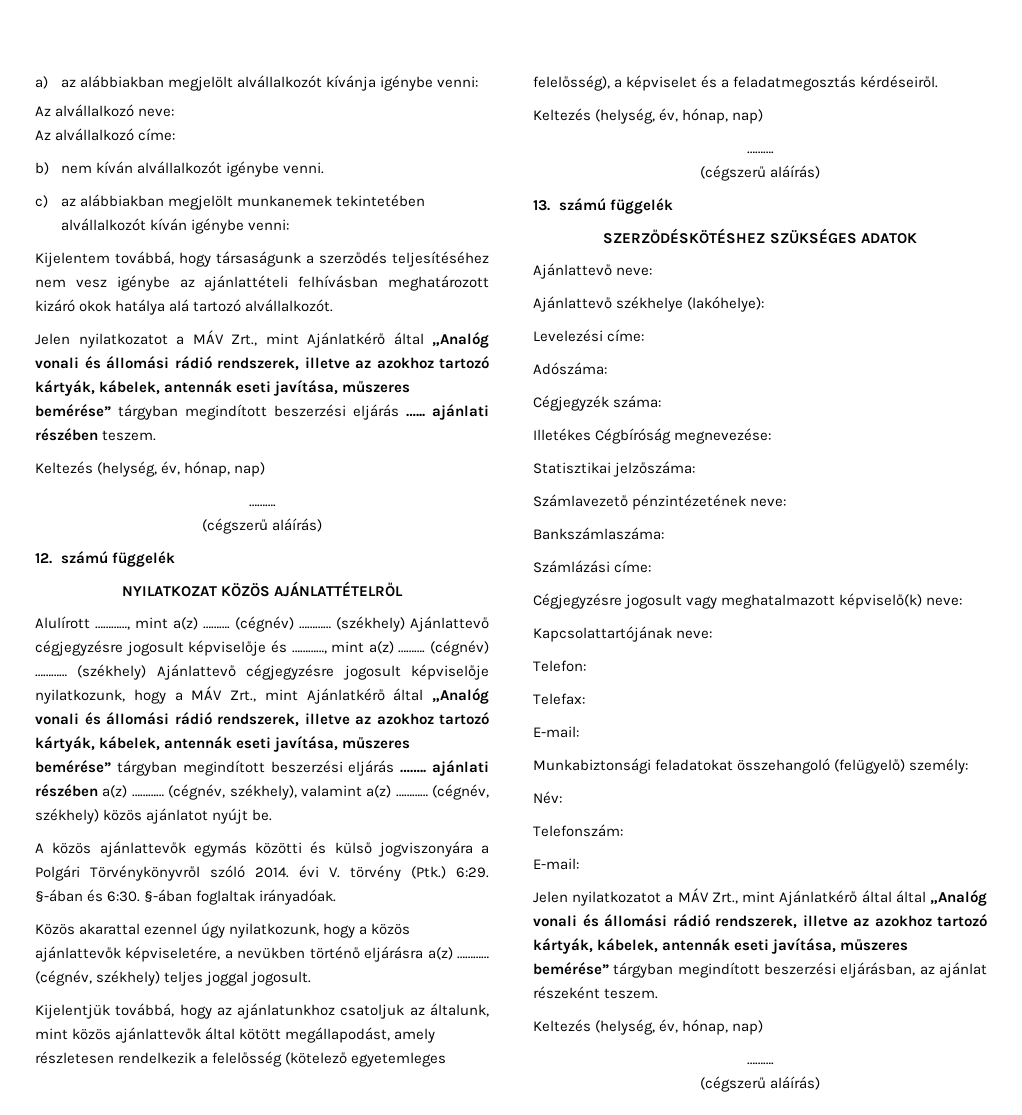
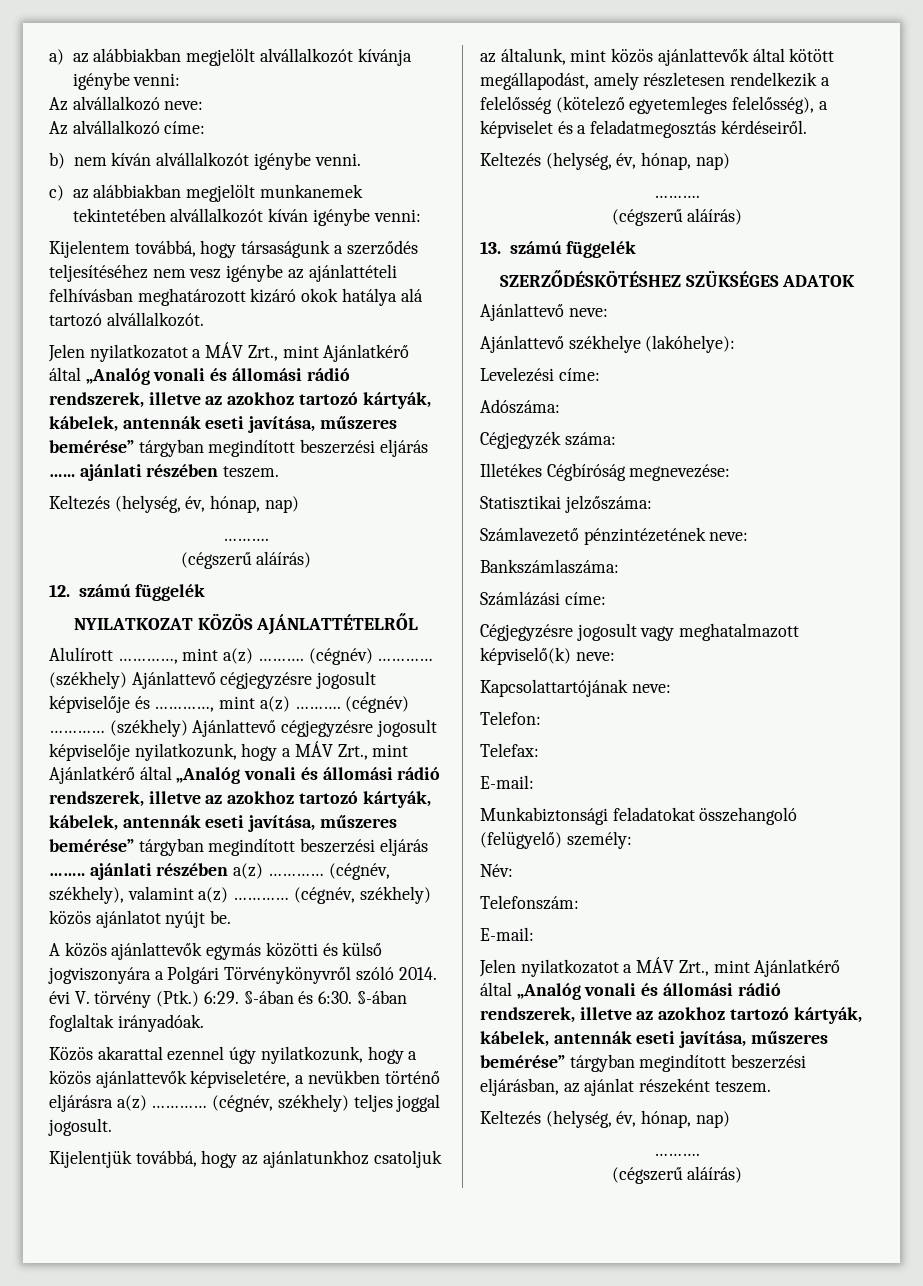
- Jelen nyilatkozatot a MÁV Zrt., mint Ajánlatkérő által által „Analóg vonali és állomási rádió rendszerek, illetve az azokhoz tartozó kártyák, kábelek, antennák eseti javítása, műszeres bemérése” tárgyban megindított beszerzési eljárásban, az ajánlat részeként teszem.
+ Jelen nyilatkozatot a MÁV Zrt., mint Ajánlatkérő által „Analóg vonali és állomási rádió rendszerek, illetve az azokhoz tartozó kártyák, kábelek, antennák eseti javítása, műszeres bemérése” tárgyban megindított beszerzési eljárásban, az ajánlat részeként teszem.

